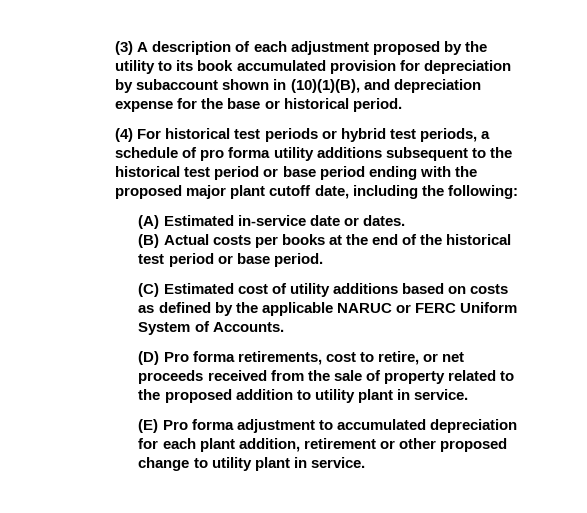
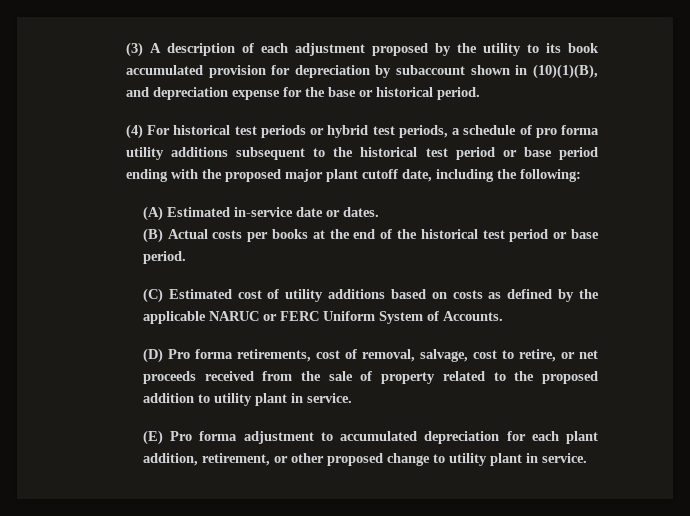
- (D) Pro forma retirements, cost to retire, or net proceeds received from the sale of property related to the proposed addition to utility plant in service.
+ (D) Pro forma retirements, cost of removal, salvage, cost to retire, or net proceeds received from the sale of property related to the proposed addition to utility plant in service.
- (E) Pro forma adjustment to accumulated depreciation for each plant addition, retirement or other proposed change to utility plant in service.
+ (E) Pro forma adjustment to accumulated depreciation for each plant addition, retirement, or other proposed change to utility plant in service.

